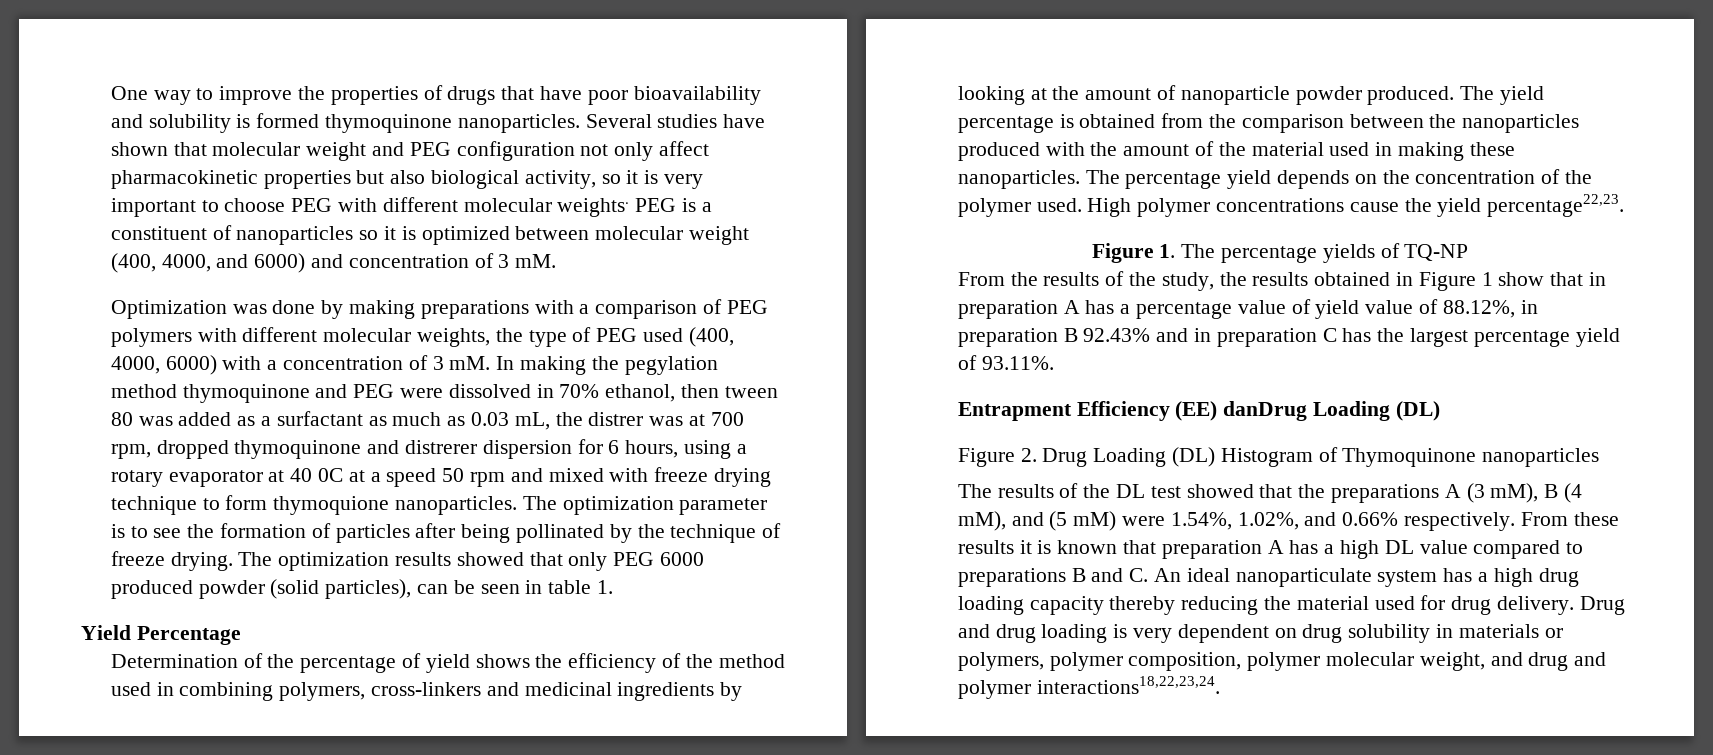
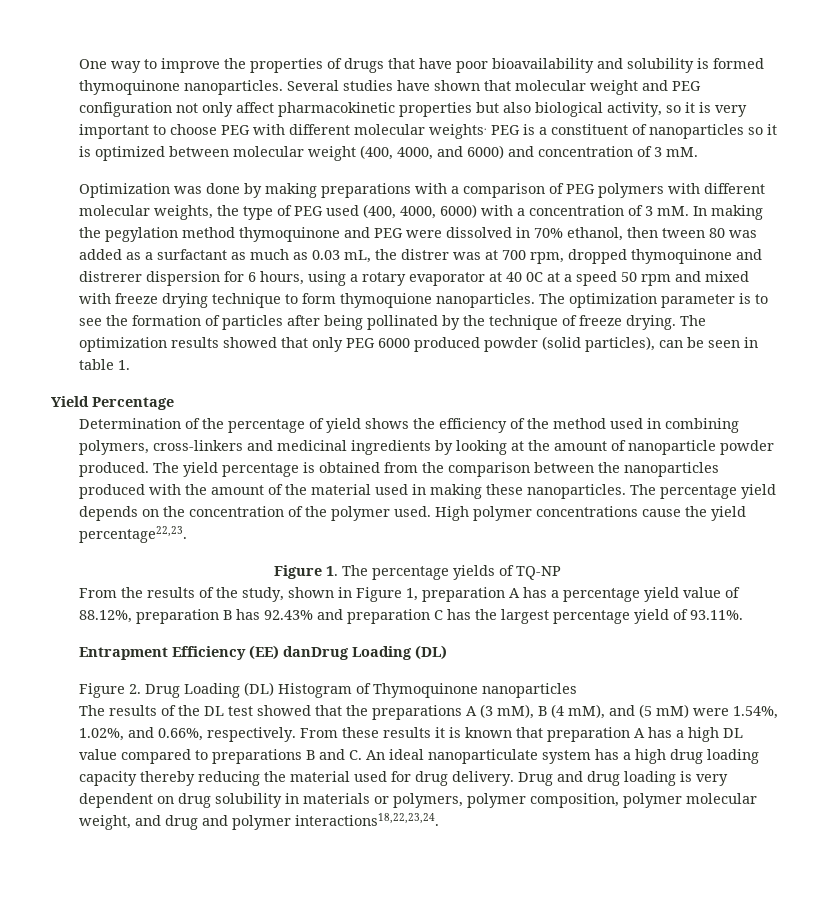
- From the results of the study, the results obtained in Figure 1 show that in preparation A has a percentage value of yield value of 88.12%, in preparation B 92.43% and in preparation C has the largest percentage yield of 93.11%.
+ From the results of the study, shown in Figure 1, preparation A has a percentage yield value of 88.12%, preparation B has 92.43% and preparation C has the largest percentage yield of 93.11%.
- The results of the DL test showed that the preparations A (3 mM), B (4 mM), and (5 mM) were 1.54%, 1.02%, and 0.66% respectively.
+ The results of the DL test showed that the preparations A (3 mM), B (4 mM), and (5 mM) were 1.54%, 1.02%, and 0.66%, respectively.

